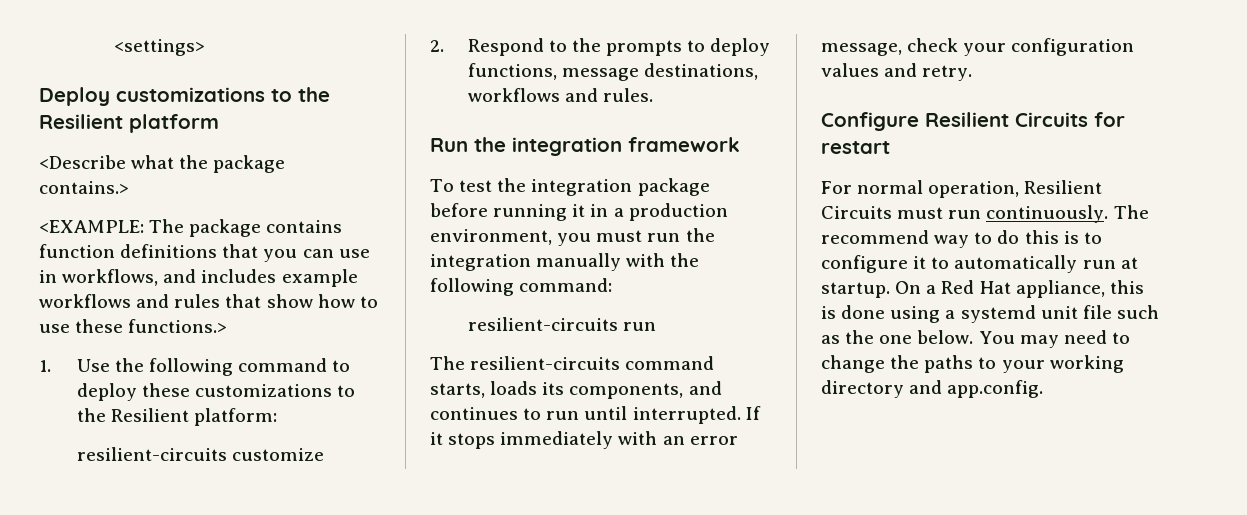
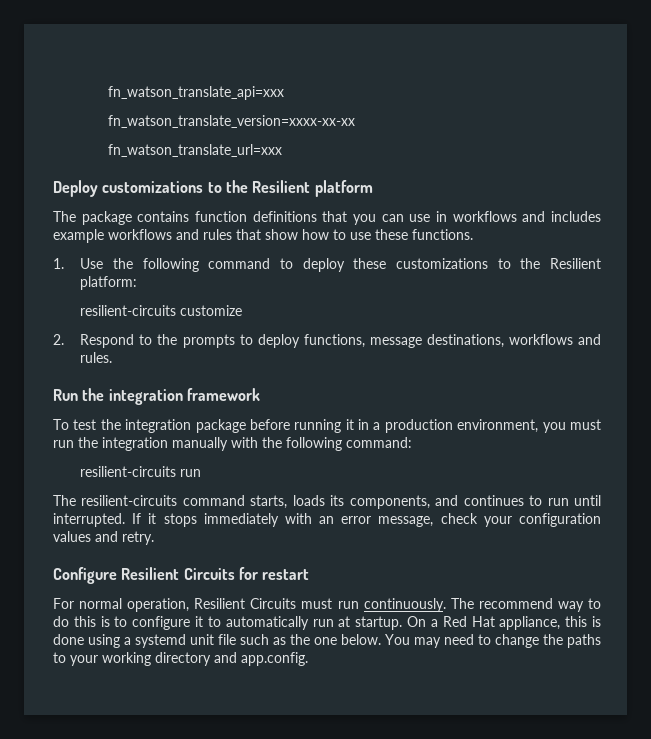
- <settings>
+ fn_watson_translate_api=xxx
+ fn_watson_translate_version=xxxx-xx-xx
+ fn_watson_translate_url=xxx
- <Describe what the package contains.>
- <EXAMPLE: The package contains function definitions that you can use in workflows, and includes example workflows and rules that show how to use these functions.>
+ The package contains function definitions that you can use in workflows and includes example workflows and rules that show how to use these functions.

